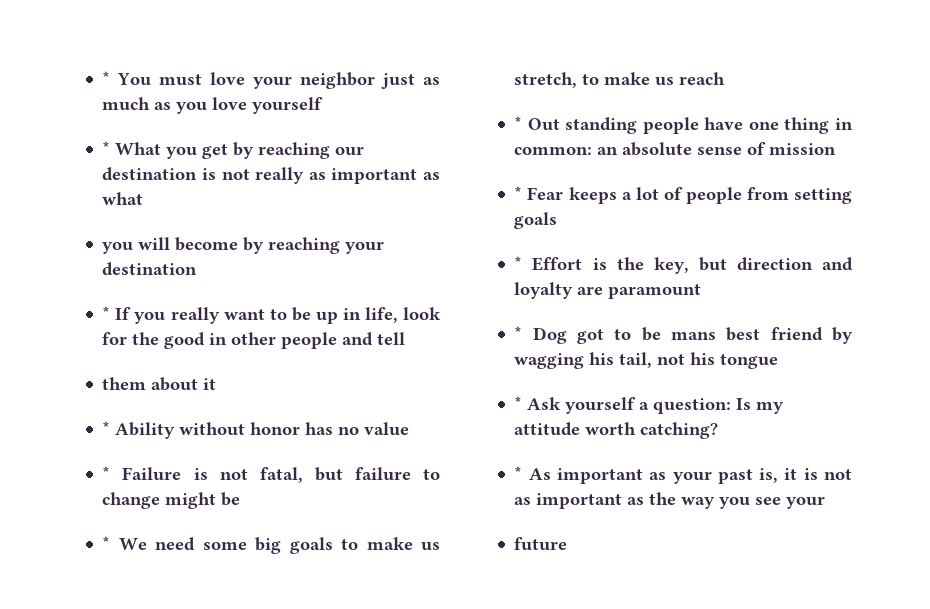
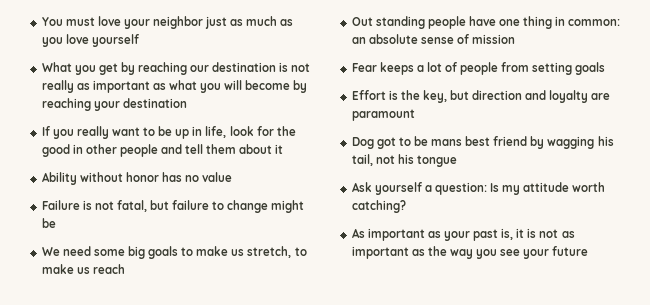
- * You must love your neighbor just as much as you love yourself
+ You must love your neighbor just as much as you love yourself
- * What you get by reaching our destination is not really as important as what
- you will become by reaching your destination
+ What you get by reaching our destination is not really as important as what you will become by reaching your destination
- * If you really want to be up in life, look for the good in other people and tell
- them about it
+ If you really want to be up in life, look for the good in other people and tell them about it
- * Ability without honor has no value
+ Ability without honor has no value
- * Failure is not fatal, but failure to change might be
+ Failure is not fatal, but failure to change might be
- * We need some big goals to make us stretch, to make us reach
+ We need some big goals to make us stretch, to make us reach
- * Out standing people have one thing in common: an absolute sense of mission
+ Out standing people have one thing in common: an absolute sense of mission
- * Fear keeps a lot of people from setting goals
+ Fear keeps a lot of people from setting goals
- * Effort is the key, but direction and loyalty are paramount
+ Effort is the key, but direction and loyalty are paramount
- * Dog got to be mans best friend by wagging his tail, not his tongue
+ Dog got to be mans best friend by wagging his tail, not his tongue
- * Ask yourself a question: Is my attitude worth catching?
+ Ask yourself a question: Is my attitude worth catching?
- * As important as your past is, it is not as important as the way you see your
- future
+ As important as your past is, it is not as important as the way you see your future

